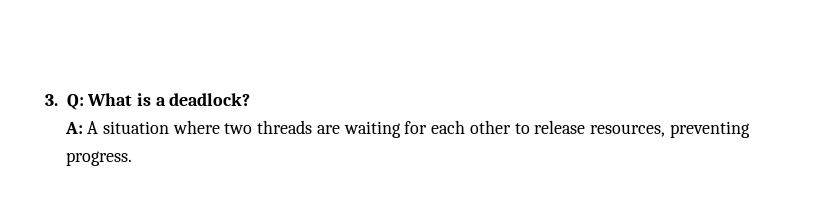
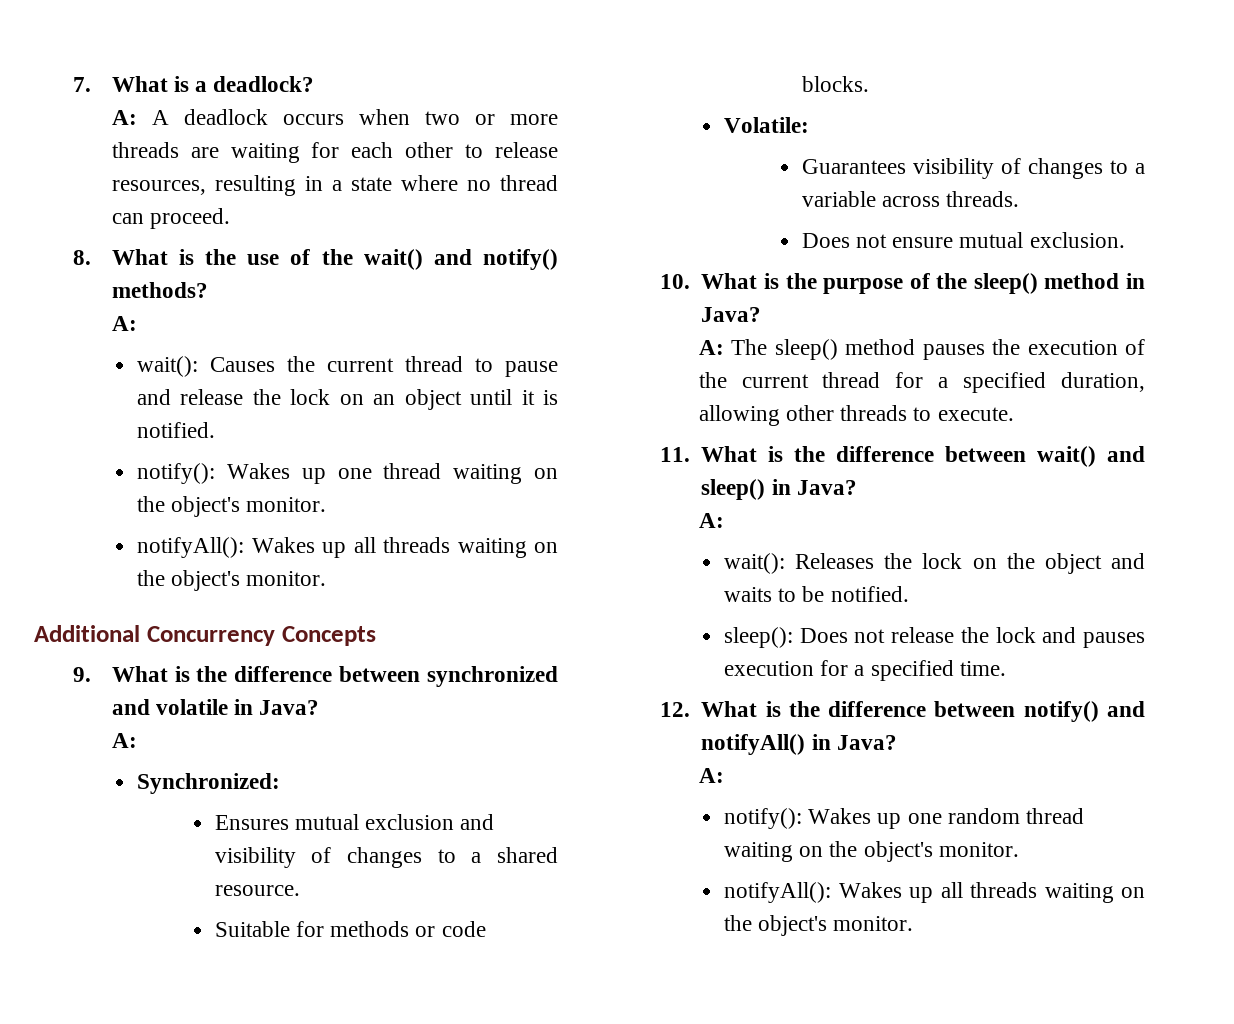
- 3. Q: What is a deadlock?
+ 7. What is a deadlock?
- A: A situation where two threads are waiting for each other to release resources, preventing progress.
+ A: A deadlock occurs when two or more threads are waiting for each other to release resources, resulting in a state where no thread can proceed.
+ 8. What is the use of the wait() and notify() methods?
+ A:
+ wait(): Causes the current thread to pause and release the lock on an object until it is notified.
+ notify(): Wakes up one thread waiting on the object's monitor.
+ notifyAll(): Wakes up all threads waiting on the object's monitor.
+ Additional Concurrency Concepts
+ 9. What is the difference between synchronized and volatile in Java?
+ A:
+ Synchronized:
+ Ensures mutual exclusion and visibility of changes to a shared resource.
+ Suitable for methods or code blocks.
+ Volatile:
+ Guarantees visibility of changes to a variable across threads.
+ Does not ensure mutual exclusion.
+ 10. What is the purpose of the sleep() method in Java?
+ A: The sleep() method pauses the execution of the current thread for a specified duration, allowing other threads to execute.
+ 11. What is the difference between wait() and sleep() in Java?
+ A:
+ wait(): Releases the lock on the object and waits to be notified.
+ sleep(): Does not release the lock and pauses execution for a specified time.
+ 12. What is the difference between notify() and notifyAll() in Java?
+ A:
+ notify(): Wakes up one random thread waiting on the object's monitor.
+ notifyAll(): Wakes up all threads waiting on the object's monitor.

